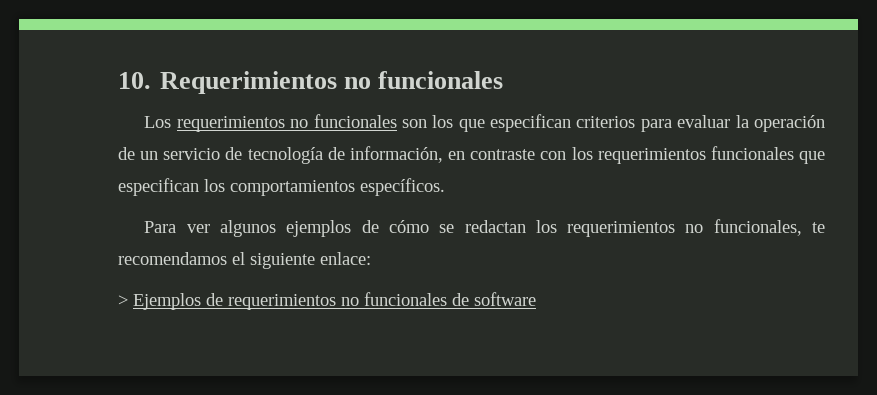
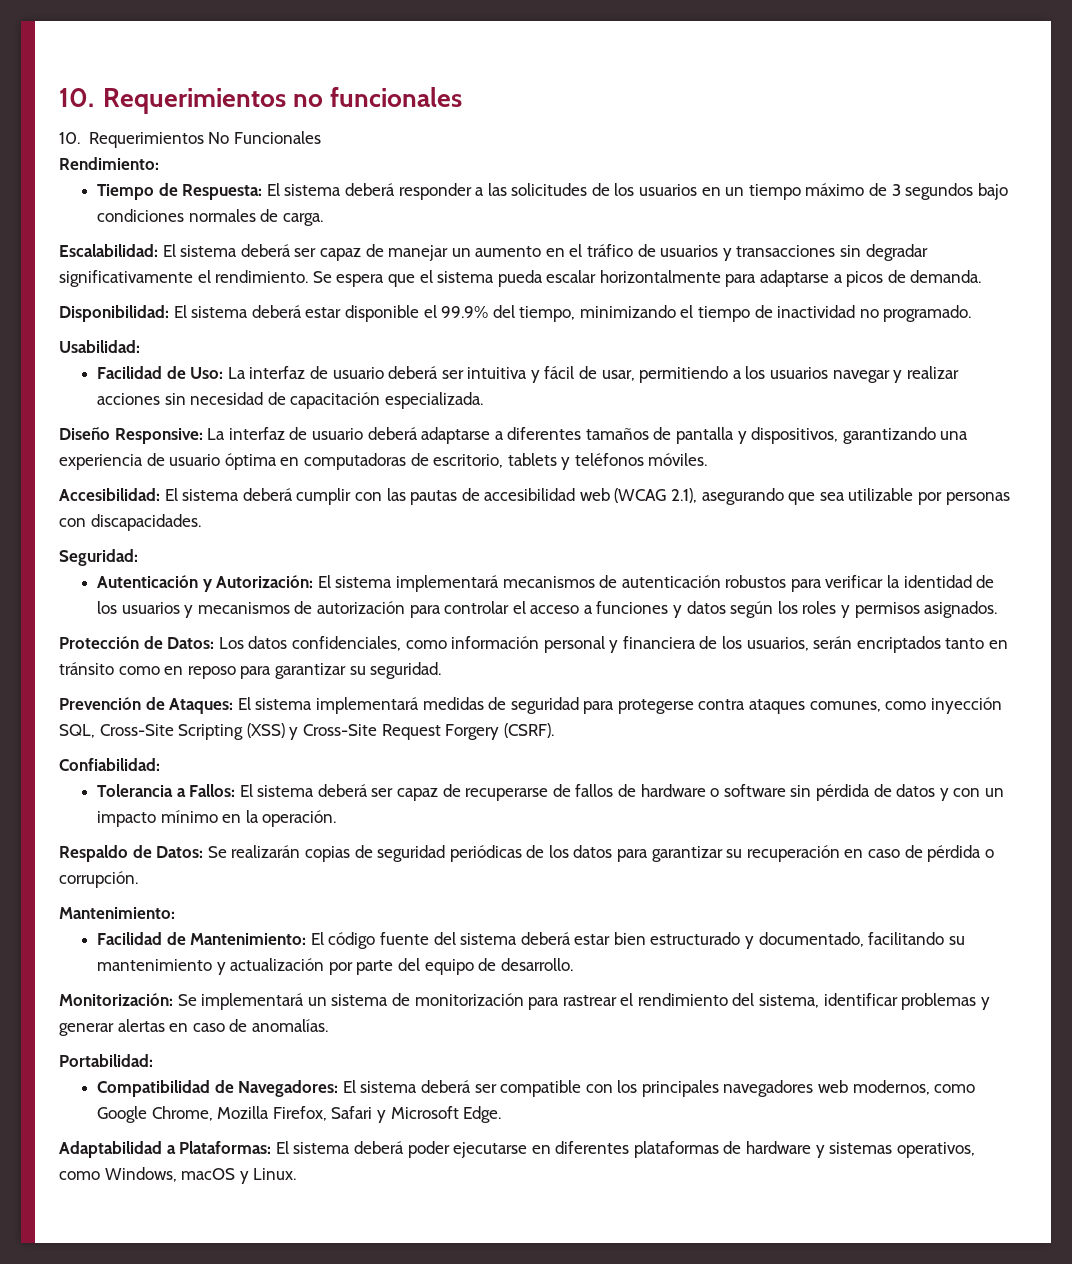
- Los requerimientos no funcionales son los que especifican criterios para evaluar la operación de un servicio de tecnología de información, en contraste con los requerimientos funcionales que especifican los comportamientos específicos.
- Para ver algunos ejemplos de cómo se redactan los requerimientos no funcionales, te recomendamos el siguiente enlace:
- > Ejemplos de requerimientos no funcionales de software
+ 10. Requerimientos No Funcionales
+ Rendimiento:
+ Tiempo de Respuesta: El sistema deberá responder a las solicitudes de los usuarios en un tiempo máximo de 3 segundos bajo condiciones normales de carga.
+ Escalabilidad: El sistema deberá ser capaz de manejar un aumento en el tráfico de usuarios y transacciones sin degradar significativamente el rendimiento. Se espera que el sistema pueda escalar horizontalmente para adaptarse a picos de demanda.
+ Disponibilidad: El sistema deberá estar disponible el 99.9% del tiempo, minimizando el tiempo de inactividad no programado.
+ Usabilidad:
+ Facilidad de Uso: La interfaz de usuario deberá ser intuitiva y fácil de usar, permitiendo a los usuarios navegar y realizar acciones sin necesidad de capacitación especializada.
+ Diseño Responsive: La interfaz de usuario deberá adaptarse a diferentes tamaños de pantalla y dispositivos, garantizando una experiencia de usuario óptima en computadoras de escritorio, tablets y teléfonos móviles.
+ Accesibilidad: El sistema deberá cumplir con las pautas de accesibilidad web (WCAG 2.1), asegurando que sea utilizable por personas con discapacidades.
+ Seguridad:
+ Autenticación y Autorización: El sistema implementará mecanismos de autenticación robustos para verificar la identidad de los usuarios y mecanismos de autorización para controlar el acceso a funciones y datos según los roles y permisos asignados.
+ Protección de Datos: Los datos confidenciales, como información personal y financiera de los usuarios, serán encriptados tanto en tránsito como en reposo para garantizar su seguridad.
+ Prevención de Ataques: El sistema implementará medidas de seguridad para protegerse contra ataques comunes, como inyección SQL, Cross-Site Scripting (XSS) y Cross-Site Request Forgery (CSRF).
+ Confiabilidad:
+ Tolerancia a Fallos: El sistema deberá ser capaz de recuperarse de fallos de hardware o software sin pérdida de datos y con un impacto mínimo en la operación.
+ Respaldo de Datos: Se realizarán copias de seguridad periódicas de los datos para garantizar su recuperación en caso de pérdida o corrupción.
+ Mantenimiento:
+ Facilidad de Mantenimiento: El código fuente del sistema deberá estar bien estructurado y documentado, facilitando su mantenimiento y actualización por parte del equipo de desarrollo.
+ Monitorización: Se implementará un sistema de monitorización para rastrear el rendimiento del sistema, identificar problemas y generar alertas en caso de anomalías.
+ Portabilidad:
+ Compatibilidad de Navegadores: El sistema deberá ser compatible con los principales navegadores web modernos, como Google Chrome, Mozilla Firefox, Safari y Microsoft Edge.
+ Adaptabilidad a Plataformas: El sistema deberá poder ejecutarse en diferentes plataformas de hardware y sistemas operativos, como Windows, macOS y Linux.

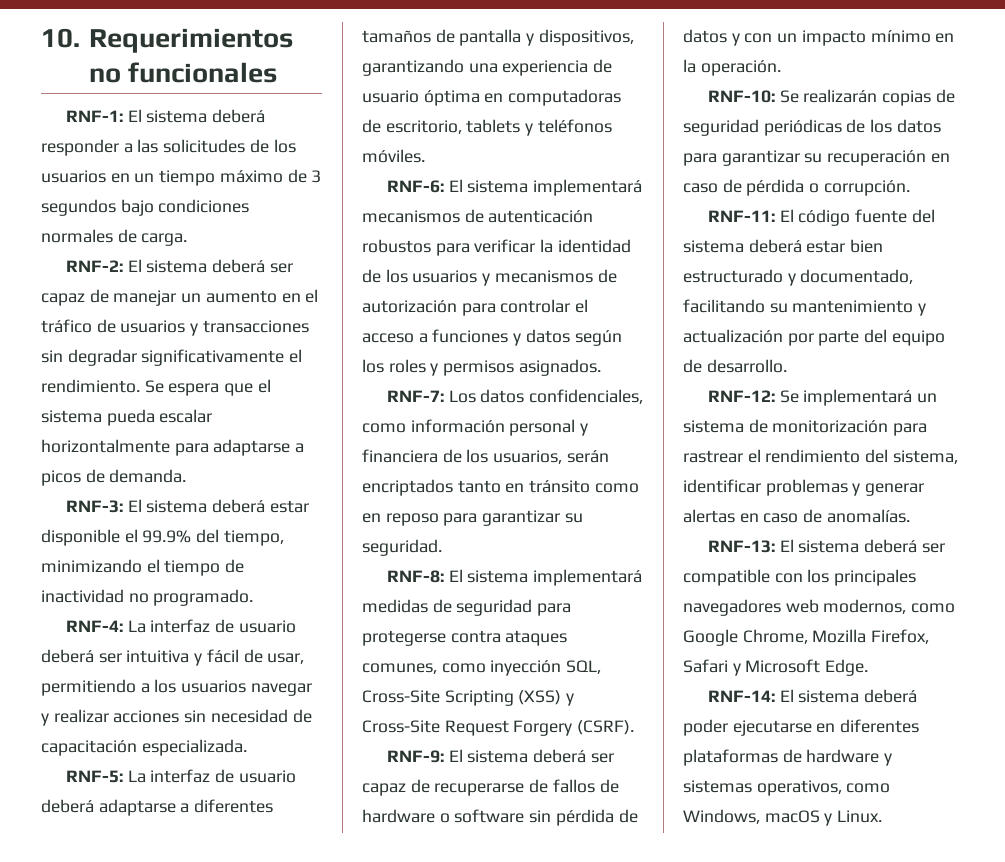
- 10. Requerimientos No Funcionales
- Rendimiento:
- Tiempo de Respuesta: El sistema deberá responder a las solicitudes de los usuarios en un tiempo máximo de 3 segundos bajo condiciones normales de carga.
+ RNF-1: El sistema deberá responder a las solicitudes de los usuarios en un tiempo máximo de 3 segundos bajo condiciones normales de carga.
- Escalabilidad: El sistema deberá ser capaz de manejar un aumento en el tráfico de usuarios y transacciones sin degradar significativamente el rendimiento.
+ RNF-2: El sistema deberá ser capaz de manejar un aumento en el tráfico de usuarios y transacciones sin degradar significativamente el rendimiento.
- Disponibilidad: El sistema deberá estar disponible el 99.9% del tiempo, minimizando el tiempo de inactividad no programado.
+ RNF-3: El sistema deberá estar disponible el 99.9% del tiempo, minimizando el tiempo de inactividad no programado.
- Usabilidad:
- Facilidad de Uso: La interfaz de usuario deberá ser intuitiva y fácil de usar, permitiendo a los usuarios navegar y realizar acciones sin necesidad de capacitación especializada.
+ RNF-4: La interfaz de usuario deberá ser intuitiva y fácil de usar, permitiendo a los usuarios navegar y realizar acciones sin necesidad de capacitación especializada.
- Diseño Responsive: La interfaz de usuario deberá adaptarse a diferentes tamaños de pantalla y dispositivos, garantizando una experiencia de usuario óptima en computadoras de escritorio, tablets y teléfonos móviles.
+ RNF-5: La interfaz de usuario deberá adaptarse a diferentes tamaños de pantalla y dispositivos, garantizando una experiencia de usuario óptima en computadoras de escritorio, tablets y teléfonos móviles.
- Accesibilidad: El sistema deberá cumplir con las pautas de accesibilidad web (WCAG 2.1), asegurando que sea utilizable por personas con discapacidades.
- Seguridad:
- Autenticación y Autorización: El sistema implementará mecanismos de autenticación robustos para verificar la identidad de los usuarios y mecanismos de autorización para controlar el acceso a funciones y datos según los roles y permisos asignados.
+ RNF-6: El sistema implementará mecanismos de autenticación robustos para verificar la identidad de los usuarios y mecanismos de autorización para controlar el acceso a funciones y datos según los roles y permisos asignados.
- Protección de Datos: Los datos confidenciales, como información personal y financiera de los usuarios, serán encriptados tanto en tránsito como en reposo para garantizar su seguridad.
+ RNF-7: Los datos confidenciales, como información personal y financiera de los usuarios, serán encriptados tanto en tránsito como en reposo para garantizar su seguridad.
- Prevención de Ataques: El sistema implementará medidas de seguridad para protegerse contra ataques comunes, como inyección SQL, Cross-Site Scripting (XSS) y Cross-Site Request Forgery (CSRF).
+ RNF-8: El sistema implementará medidas de seguridad para protegerse contra ataques comunes, como inyección SQL, Cross-Site Scripting (XSS) y Cross-Site Request Forgery (CSRF).
- Confiabilidad:
- Tolerancia a Fallos: El sistema deberá ser capaz de recuperarse de fallos de hardware o software sin pérdida de datos y con un impacto mínimo en la operación.
+ RNF-9: El sistema deberá ser capaz de recuperarse de fallos de hardware o software sin pérdida de datos y con un impacto mínimo en la operación.
- Respaldo de Datos: Se realizarán copias de seguridad periódicas de los datos para garantizar su recuperación en caso de pérdida o corrupción.
- Mantenimiento:
- Facilidad de Mantenimiento: El código fuente del sistema deberá estar bien estructurado y documentado, facilitando su mantenimiento y actualización por parte del equipo de desarrollo.
+ RNF-10: Se realizarán copias de seguridad periódicas de los datos para garantizar su recuperación en caso de pérdida o corrupción.
+ RNF-11: El código fuente del sistema deberá estar bien estructurado y documentado, facilitando su mantenimiento y actualización por parte del equipo de desarrollo.
- Monitorización: Se implementará un sistema de monitorización para rastrear el rendimiento del sistema, identificar problemas y generar alertas en caso de anomalías.
+ RNF-12: Se implementará un sistema de monitorización para rastrear el rendimiento del sistema, identificar problemas y generar alertas en caso de anomalías.
- Portabilidad:
- Compatibilidad de Navegadores: El sistema deberá ser compatible con los principales navegadores web modernos, como Google Chrome, Mozilla Firefox, Safari y Microsoft Edge.
+ RNF-13: El sistema deberá ser compatible con los principales navegadores web modernos, como Google Chrome, Mozilla Firefox, Safari y Microsoft Edge.
- Adaptabilidad a Plataformas: El sistema deberá poder ejecutarse en diferentes plataformas de hardware y sistemas operativos, como Windows, macOS y Linux.
+ RNF-14: El sistema deberá poder ejecutarse en diferentes plataformas de hardware y sistemas operativos, como Windows, macOS y Linux.

